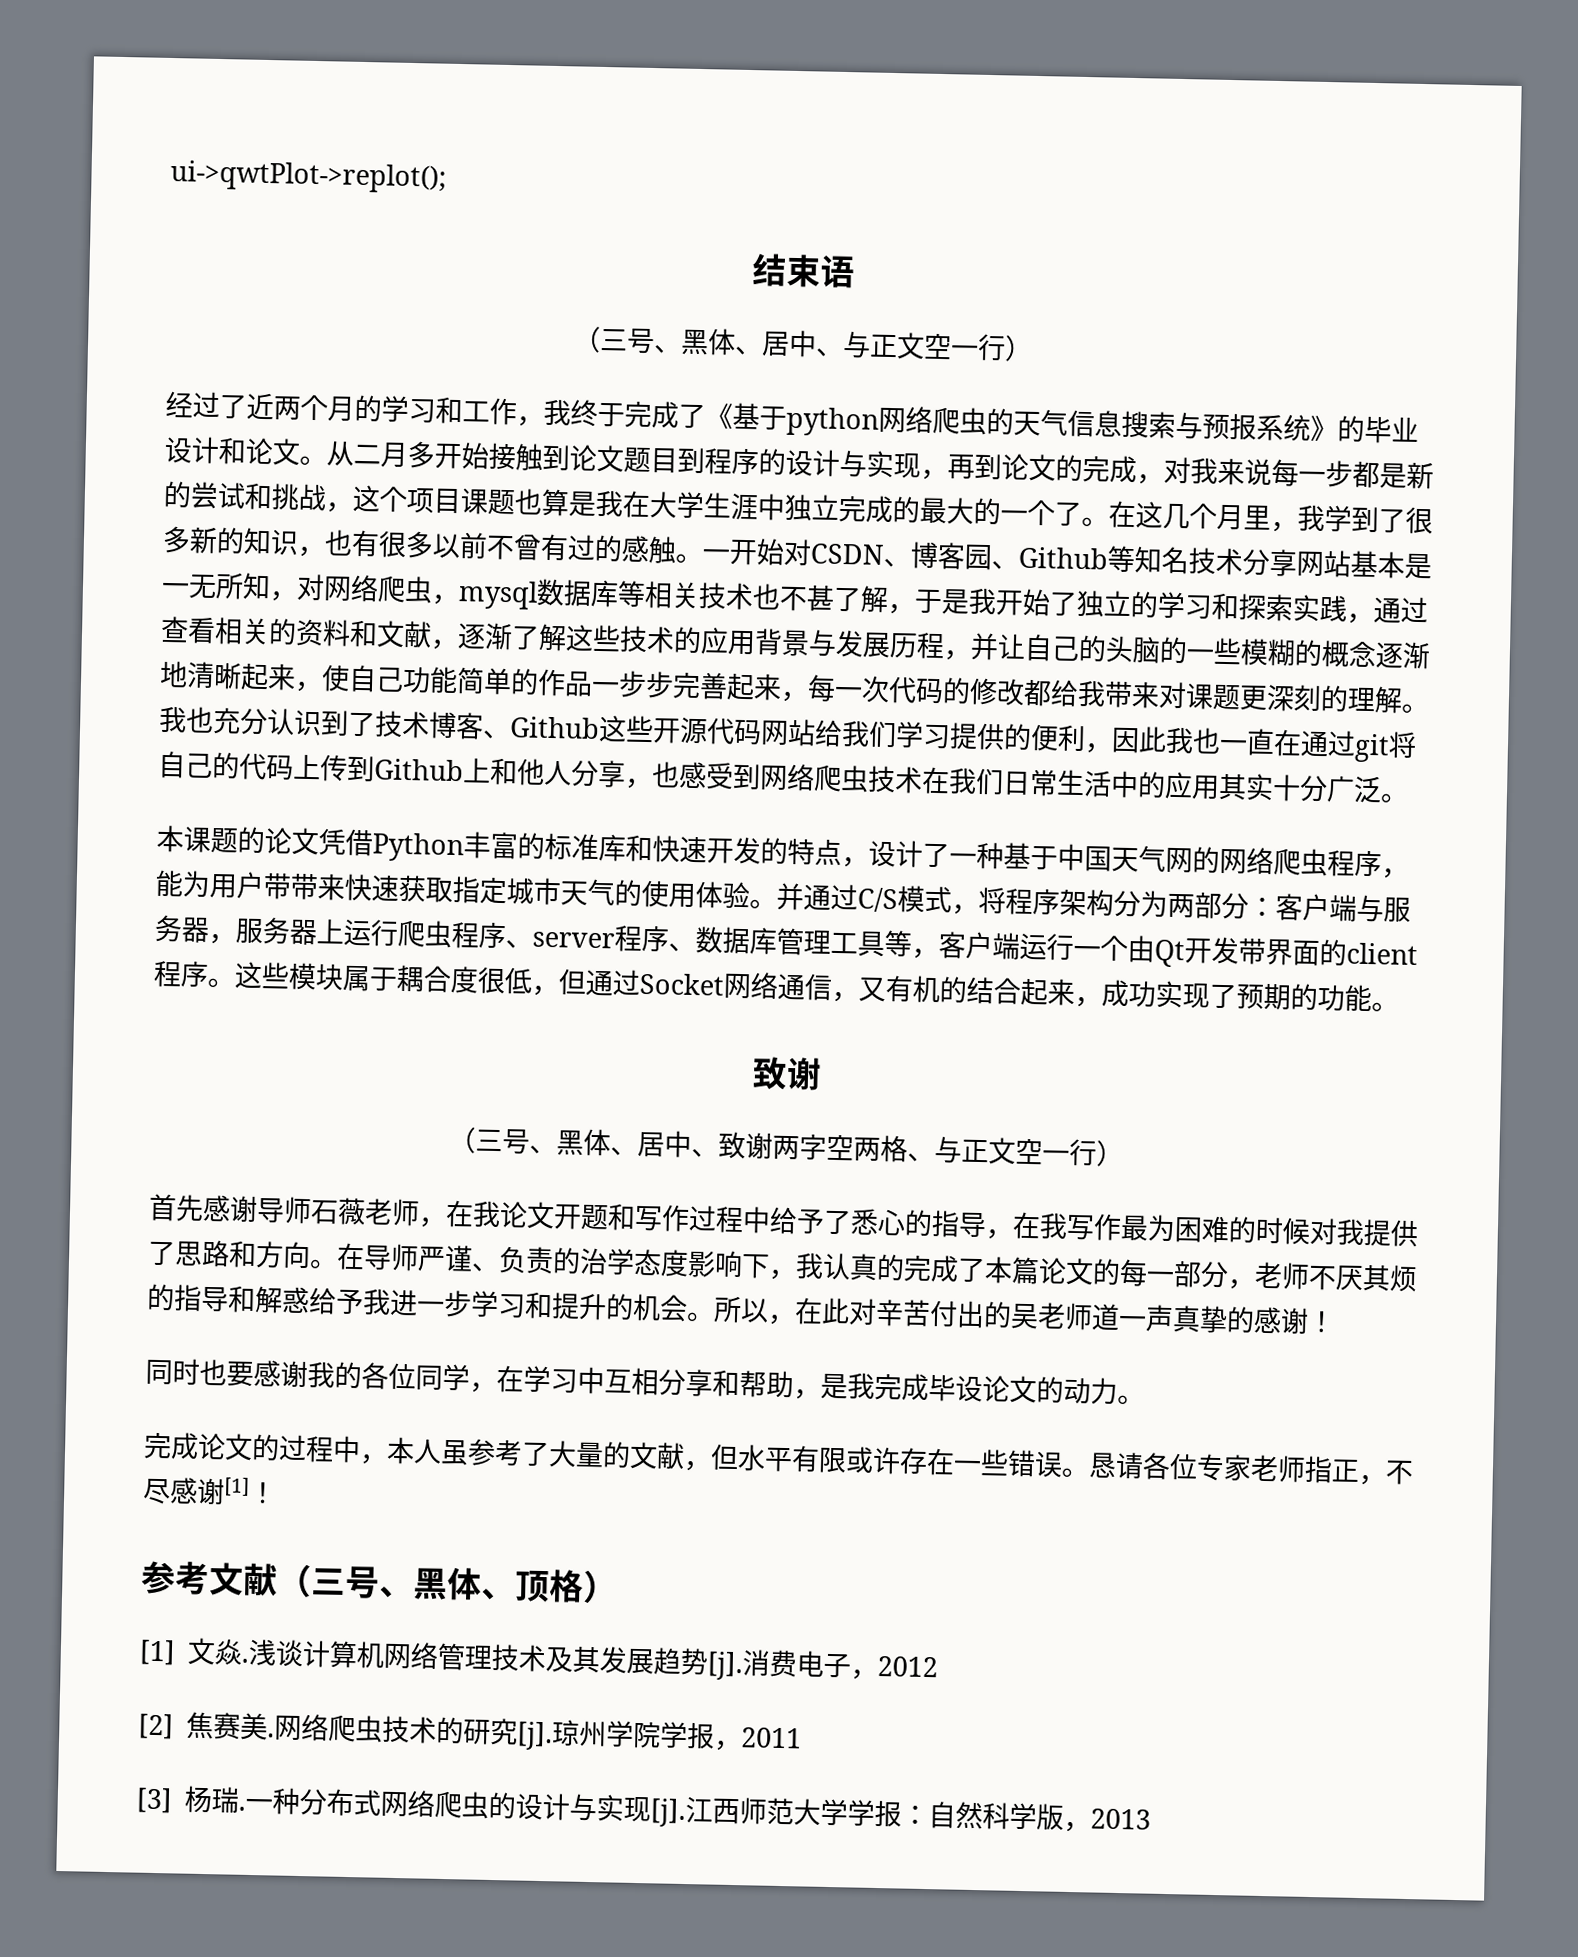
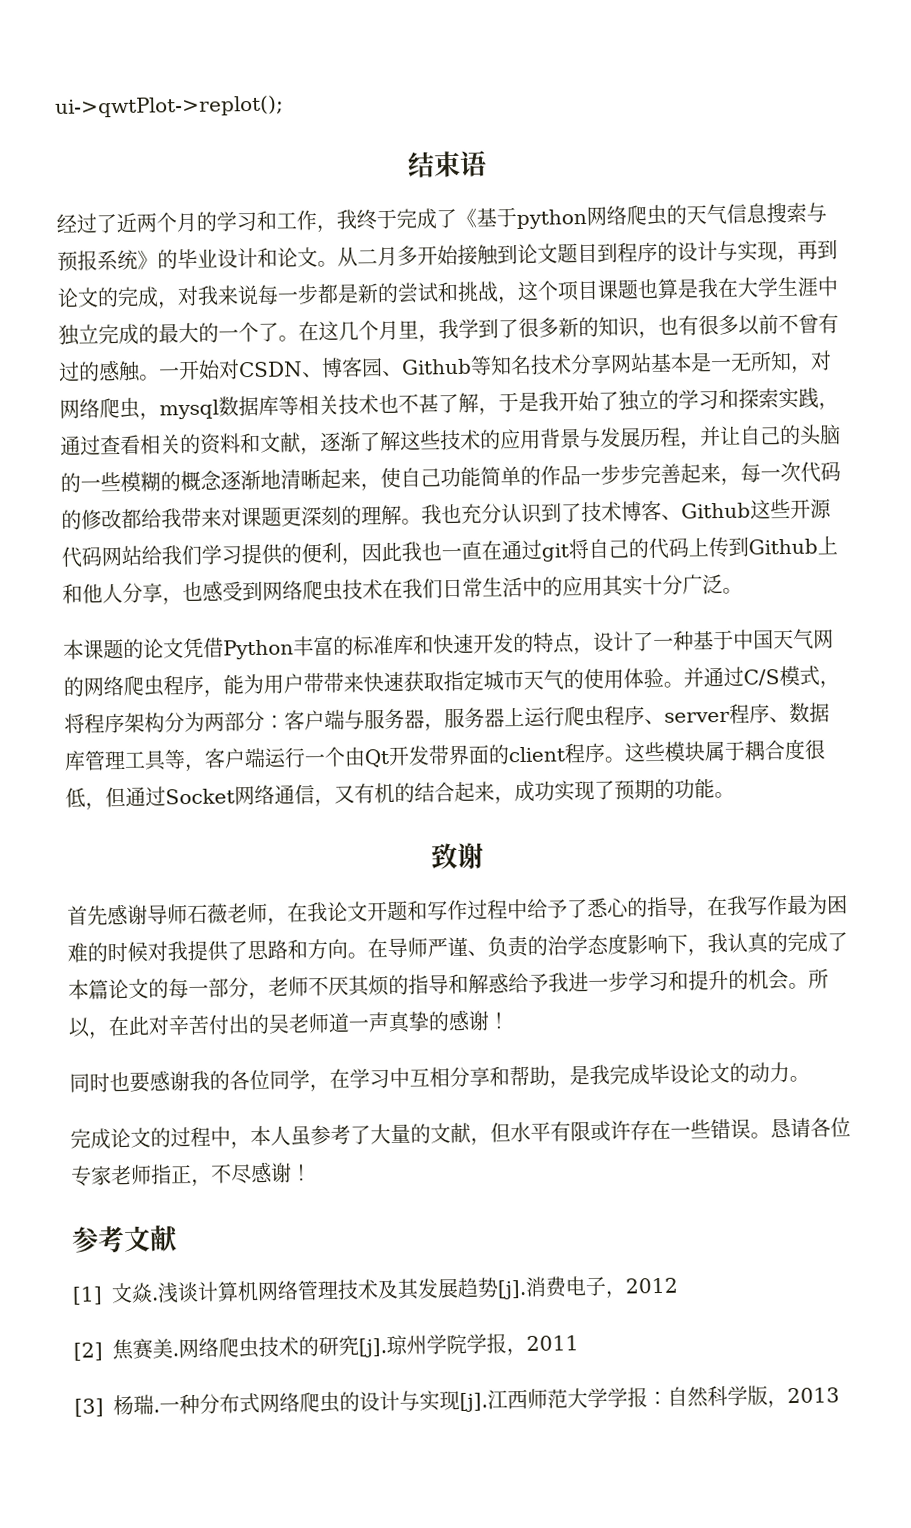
- （三号、黑体、居中、与正文空一行）
- （三号、黑体、居中、致谢两字空两格、与正文空一行）
- 恳请各位专家老师指正，不尽感谢[1]！
+ 恳请各位专家老师指正，不尽感谢！
- 参考文献（三号、黑体、顶格）
+ 参考文献

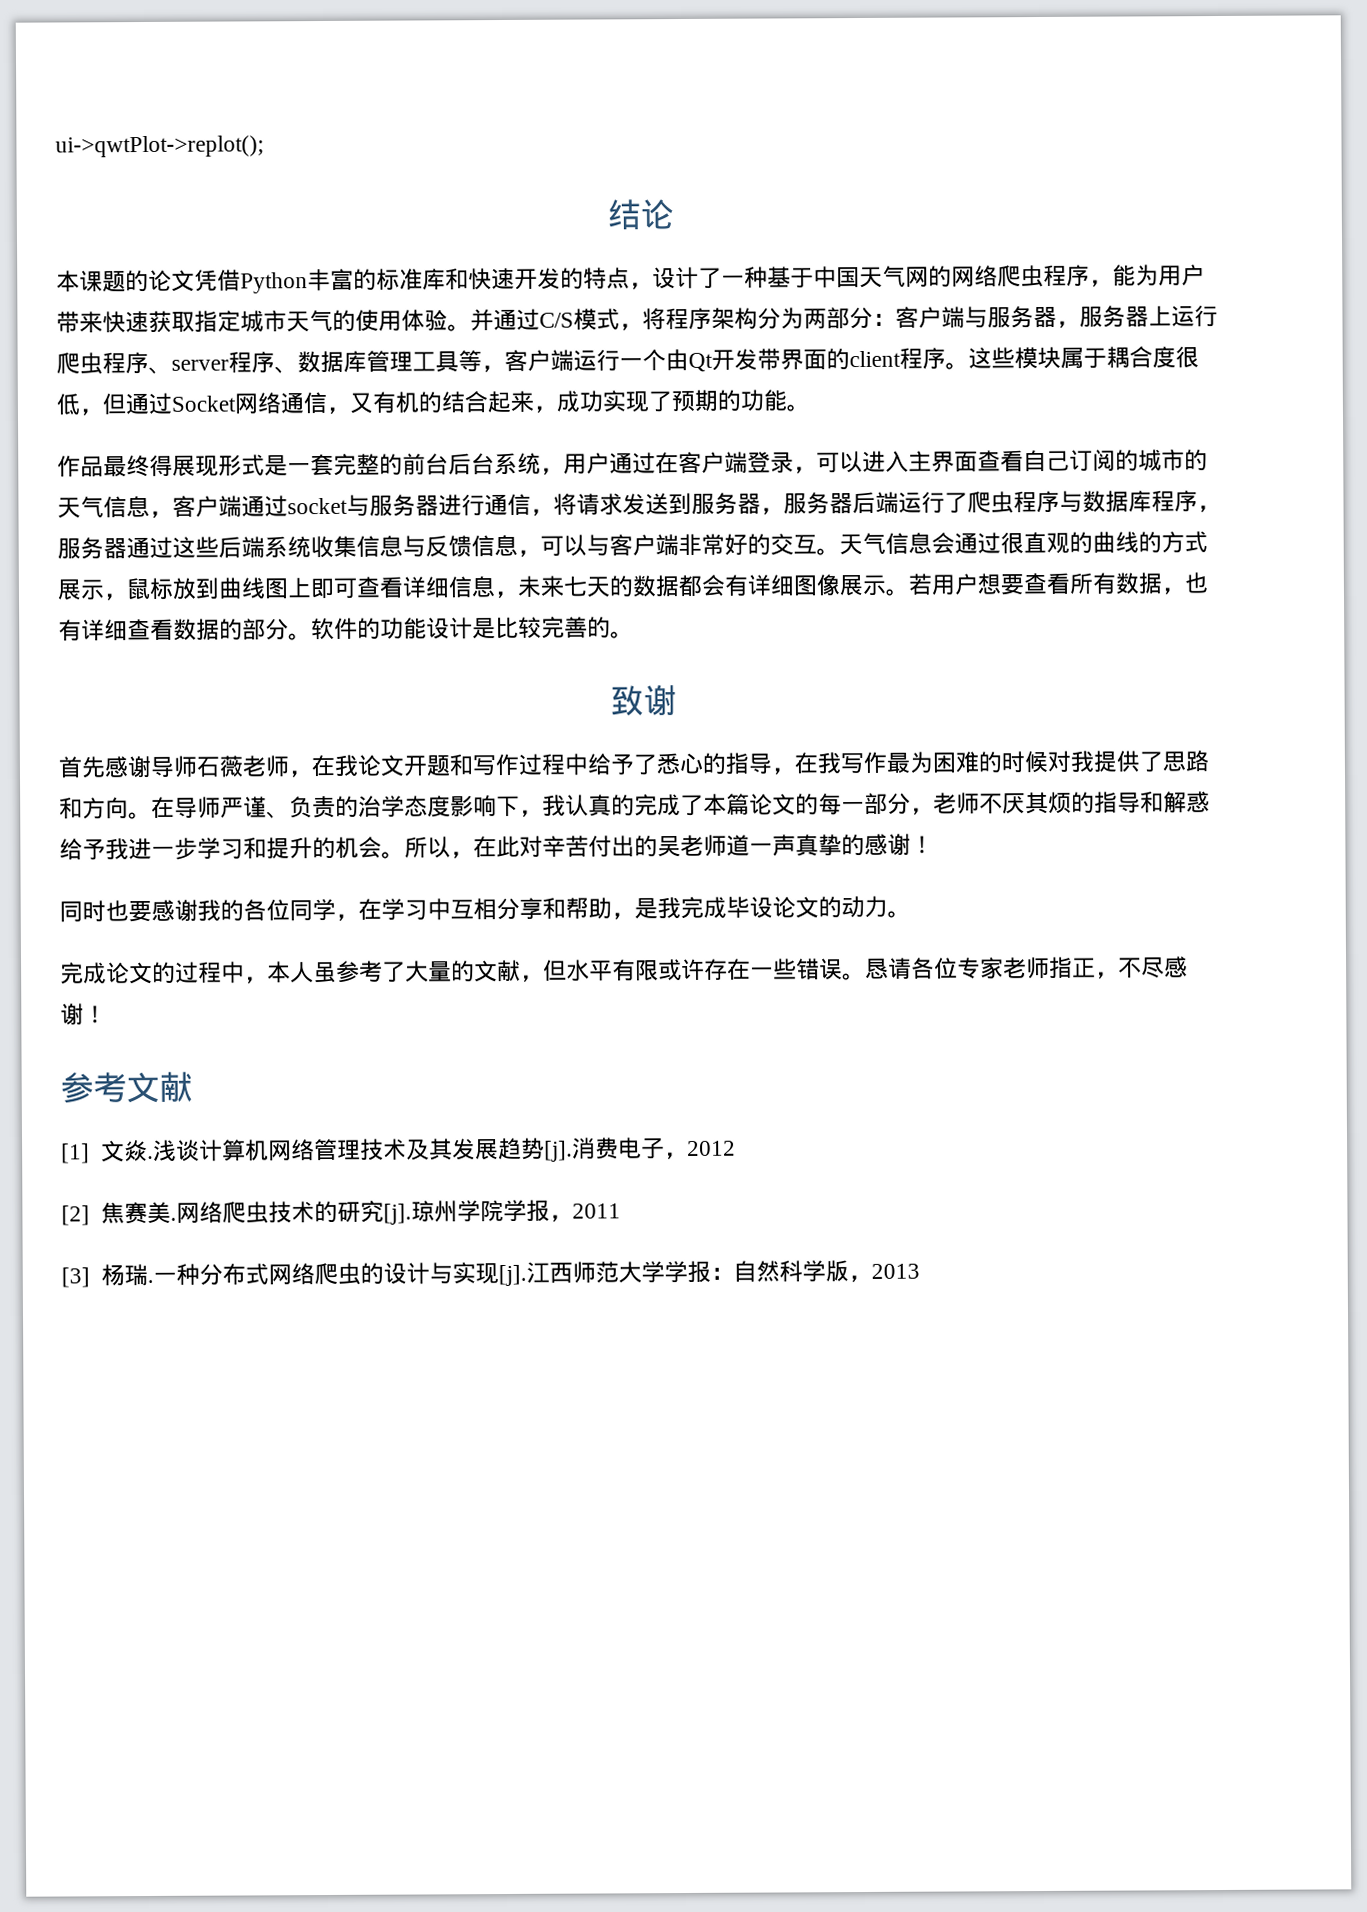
- 结束语
- 经过了近两个月的学习和工作，我终于完成了《基于python网络爬虫的天气信息搜索与预报系统》的毕业设计和论文。从二月多开始接触到论文题目到程序的设计与实现，再到论文的完成，对我来说每一步都是新的尝试和挑战，这个项目课题也算是我在大学生涯中独立完成的最大的一个了。在这几个月里，我学到了很多新的知识，也有很多以前不曾有过的感触。一开始对CSDN、博客园、Github等知名技术分享网站基本是一无所知，对网络爬虫，mysql数据库等相关技术也不甚了解，于是我开始了独立的学习和探索实践，通过查看相关的资料和文献，逐渐了解这些技术的应用背景与发展历程，并让自己的头脑的一些模糊的概念逐渐地清晰起来，使自己功能简单的作品一步步完善起来，每一次代码的修改都给我带来对课题更深刻的理解。我也充分认识到了技术博客、Github这些开源代码网站给我们学习提供的便利，因此我也一直在通过git将自己的代码上传到Github上和他人分享，也感受到网络爬虫技术在我们日常生活中的应用其实十分广泛。
+ 结论
- 本课题的论文凭借Python丰富的标准库和快速开发的特点，设计了一种基于中国天气网的网络爬虫程序，能为用户带带来快速获取指定城市天气的使用体验。
+ 本课题的论文凭借Python丰富的标准库和快速开发的特点，设计了一种基于中国天气网的网络爬虫程序，能为用户带来快速获取指定城市天气的使用体验。
+ 作品最终得展现形式是一套完整的前台后台系统，用户通过在客户端登录，可以进入主界面查看自己订阅的城市的天气信息，客户端通过socket与服务器进行通信，将请求发送到服务器，服务器后端运行了爬虫程序与数据库程序，服务器通过这些后端系统收集信息与反馈信息，可以与客户端非常好的交互。天气信息会通过很直观的曲线的方式展示，鼠标放到曲线图上即可查看详细信息，未来七天的数据都会有详细图像展示。若用户想要查看所有数据，也有详细查看数据的部分。软件的功能设计是比较完善的。

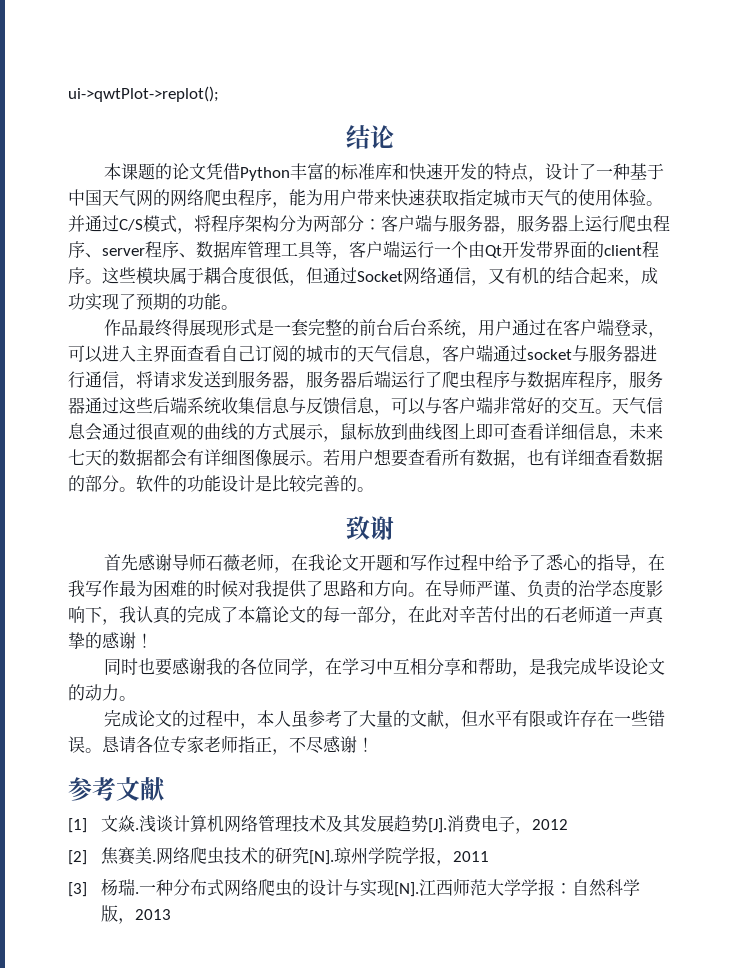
- 在导师严谨、负责的治学态度影响下，我认真的完成了本篇论文的每一部分，老师不厌其烦的指导和解惑给予我进一步学习和提升的机会。所以，在此对辛苦付出的吴老师道一声真挚的感谢！
+ 在导师严谨、负责的治学态度影响下，我认真的完成了本篇论文的每一部分，在此对辛苦付出的石老师道一声真挚的感谢！
- 浅谈计算机网络管理技术及其发展趋势[j].消费电子，2012
+ 浅谈计算机网络管理技术及其发展趋势[J].消费电子，2012
- 网络爬虫技术的研究[j].琼州学院学报，2011
+ 网络爬虫技术的研究[N].琼州学院学报，2011
- 一种分布式网络爬虫的设计与实现[j].江西师范大学学报：自然科学版，2013
+ 一种分布式网络爬虫的设计与实现[N].江西师范大学学报：自然科学版，2013

